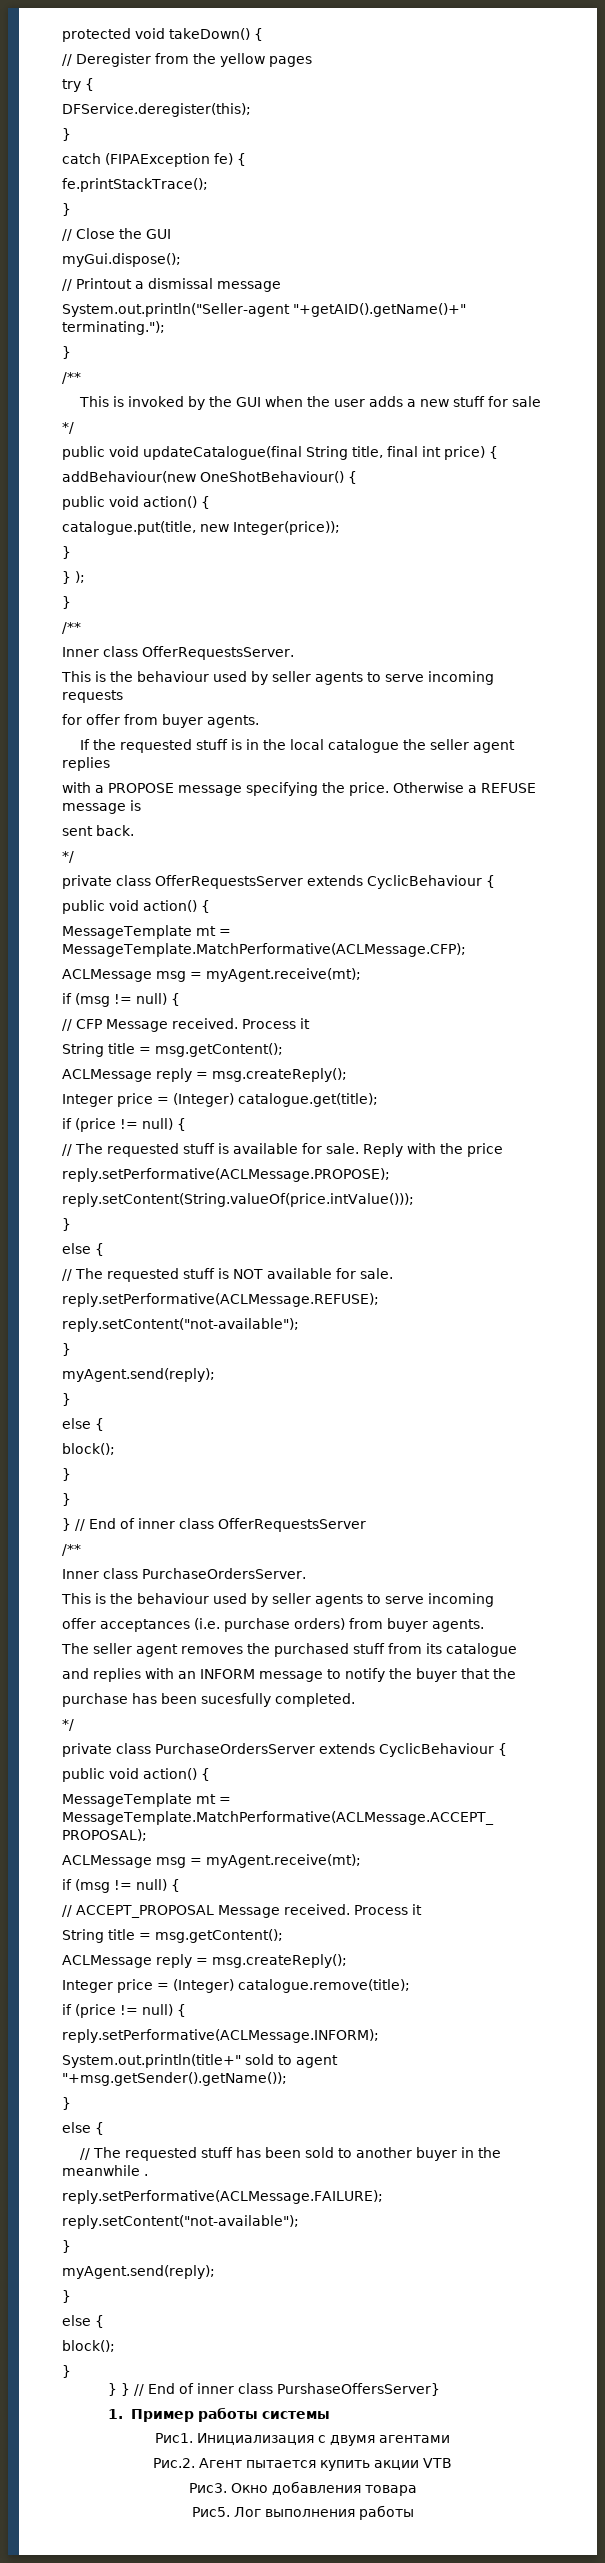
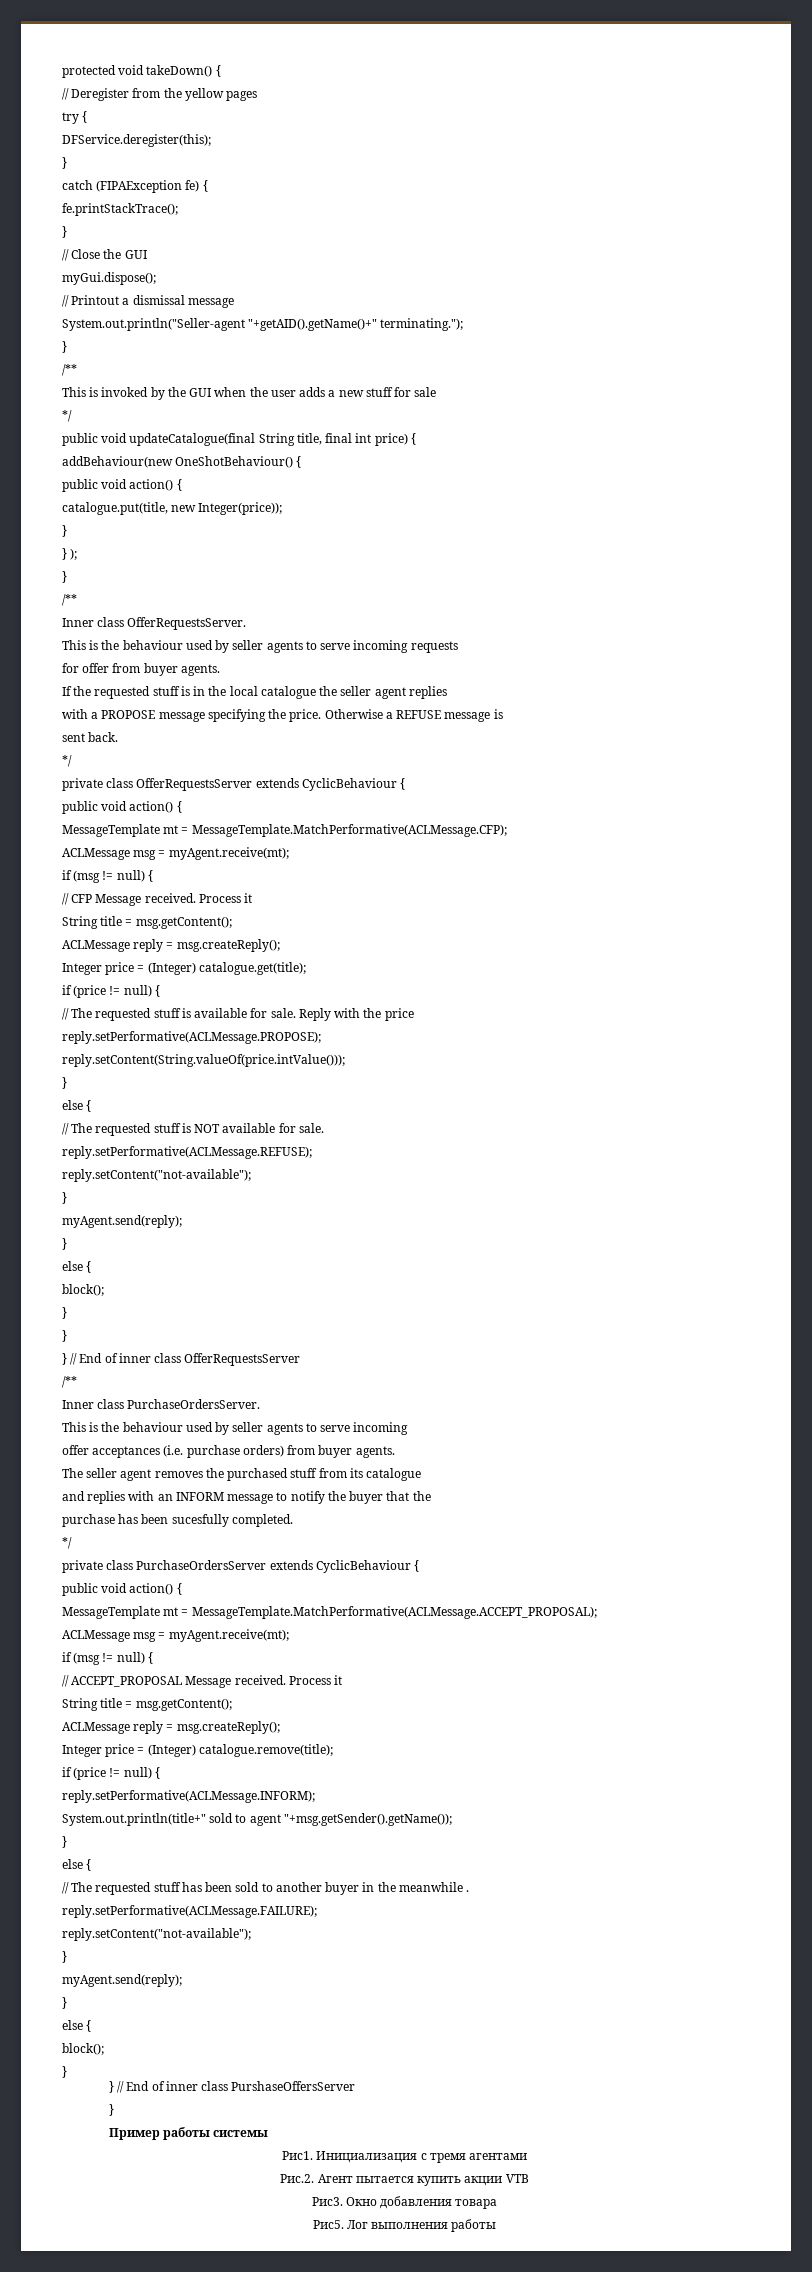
- } } // End of inner class PurshaseOffersServer}
- 1. Пример работы системы
+ } // End of inner class PurshaseOffersServer
+ }
+ Пример работы системы
- Инициализация с двумя агентами
+ Инициализация с тремя агентами

